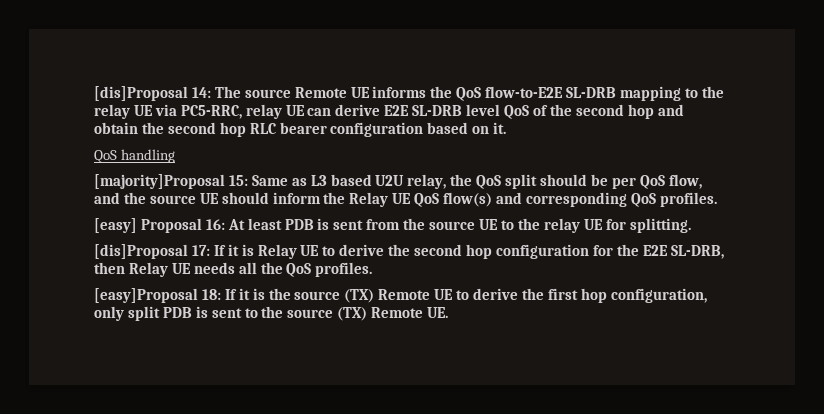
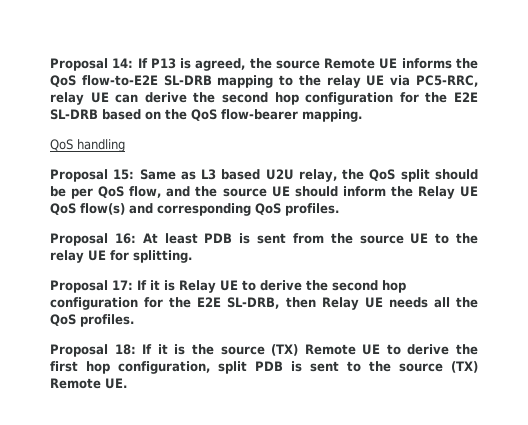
- [dis]Proposal 14: The source Remote UE informs the QoS flow-to-E2E SL-DRB mapping to the relay UE via PC5-RRC, relay UE can derive E2E SL-DRB level QoS of the second hop and obtain the second hop RLC bearer configuration based on it.
+ Proposal 14: If P13 is agreed, the source Remote UE informs the QoS flow-to-E2E SL-DRB mapping to the relay UE via PC5-RRC, relay UE can derive the second hop configuration for the E2E SL-DRB based on the QoS flow-bearer mapping.
- [majority]Proposal 15: Same as L3 based U2U relay, the QoS split should be per QoS flow, and the source UE should inform the Relay UE QoS flow(s) and corresponding QoS profiles.
+ Proposal 15: Same as L3 based U2U relay, the QoS split should be per QoS flow, and the source UE should inform the Relay UE QoS flow(s) and corresponding QoS profiles.
- [easy] Proposal 16: At least PDB is sent from the source UE to the relay UE for splitting.
+ Proposal 16: At least PDB is sent from the source UE to the relay UE for splitting.
- [dis]Proposal 17: If it is Relay UE to derive the second hop configuration for the E2E SL-DRB, then Relay UE needs all the QoS profiles.
+ Proposal 17: If it is Relay UE to derive the second hop configuration for the E2E SL-DRB, then Relay UE needs all the QoS profiles.
- [easy]Proposal 18: If it is the source (TX) Remote UE to derive the first hop configuration, only split PDB is sent to the source (TX) Remote UE.
+ Proposal 18: If it is the source (TX) Remote UE to derive the first hop configuration, split PDB is sent to the source (TX) Remote UE.

